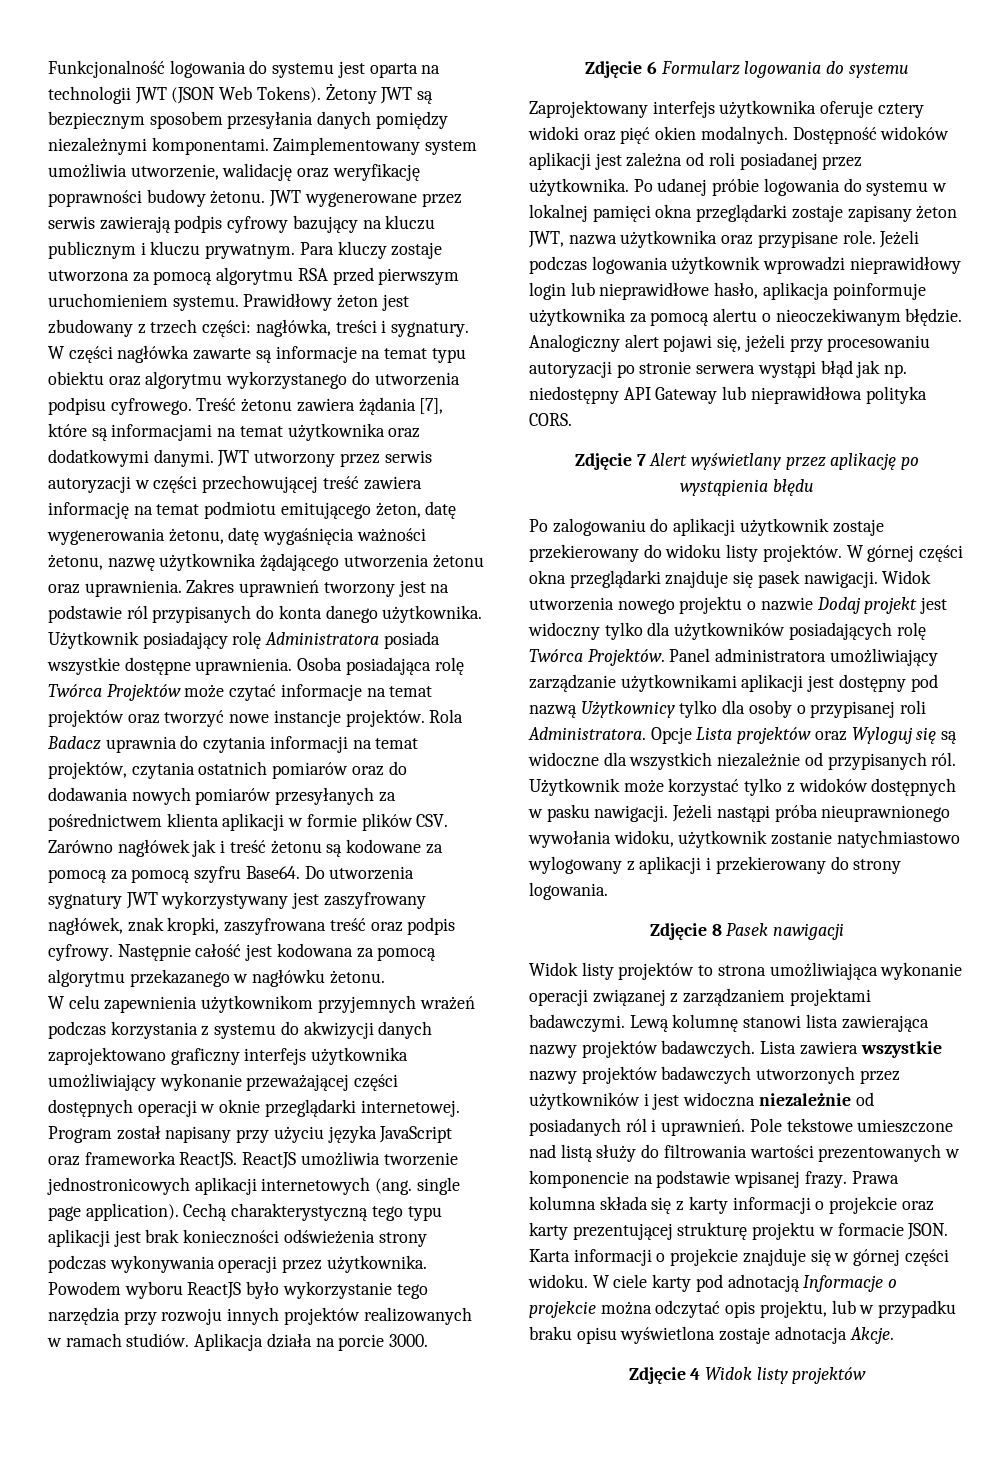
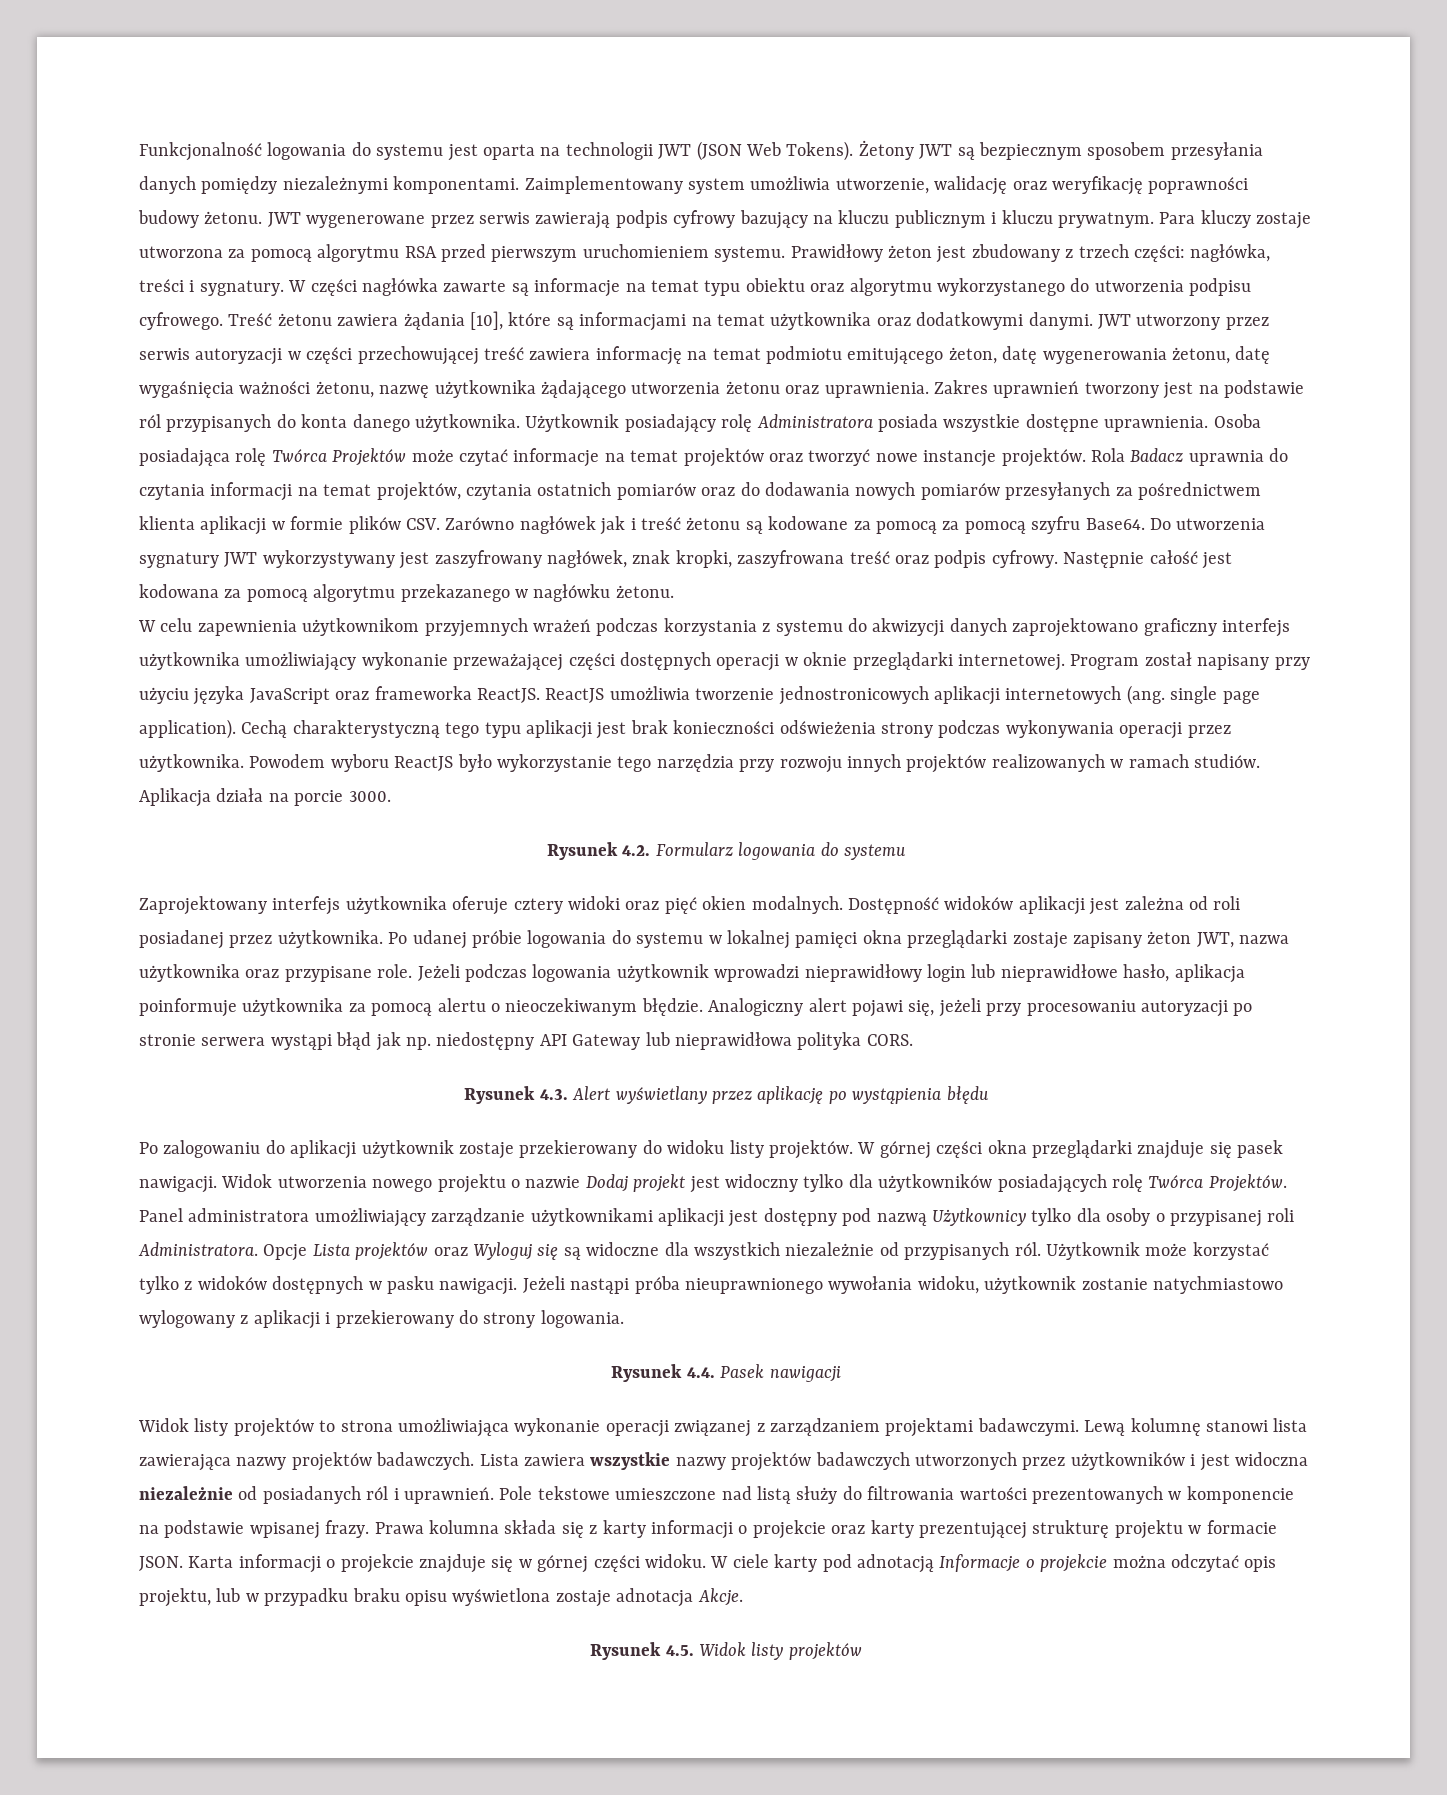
- Treść żetonu zawiera żądania [7], które są informacjami na temat użytkownika oraz dodatkowymi danymi.
+ Treść żetonu zawiera żądania [10], które są informacjami na temat użytkownika oraz dodatkowymi danymi.
- Zdjęcie 6 Formularz logowania do systemu
+ Rysunek 4.2. Formularz logowania do systemu
- Zdjęcie 7 Alert wyświetlany przez aplikację po wystąpienia błędu
+ Rysunek 4.3. Alert wyświetlany przez aplikację po wystąpienia błędu
- Zdjęcie 8 Pasek nawigacji
+ Rysunek 4.4. Pasek nawigacji
- Zdjęcie 4 Widok listy projektów
+ Rysunek 4.5. Widok listy projektów

